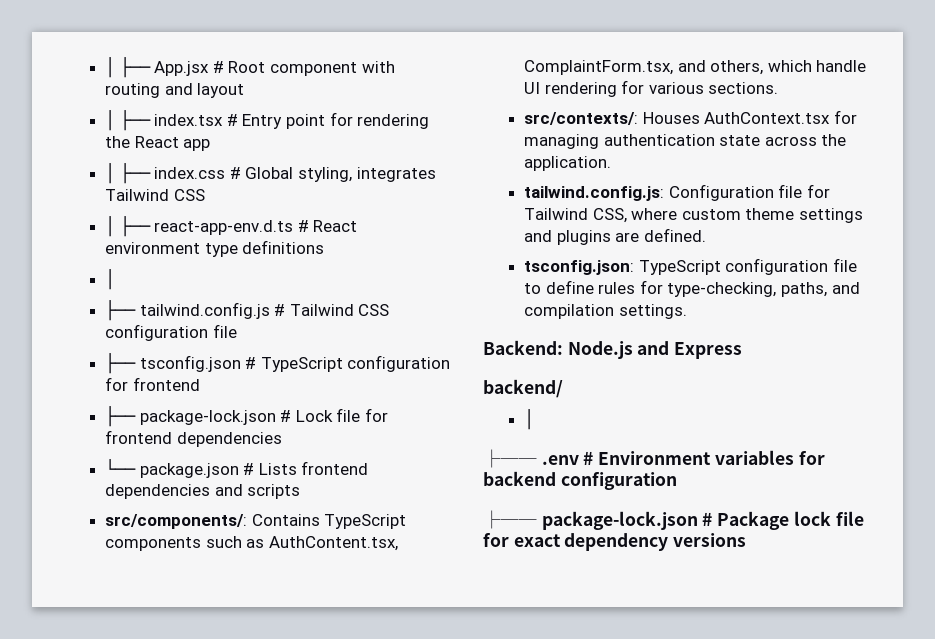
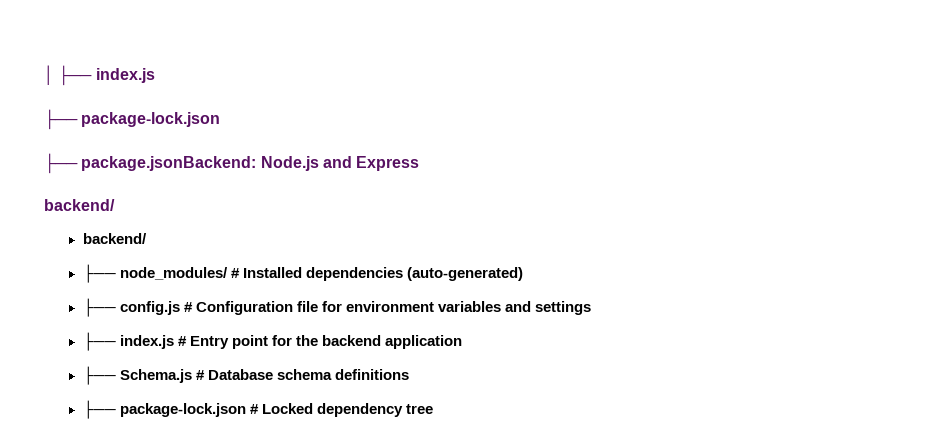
- │ ├── App.jsx # Root component with routing and layout
- │ ├── index.tsx # Entry point for rendering the React app
- │ ├── index.css # Global styling, integrates Tailwind CSS
- │ ├── react-app-env.d.ts # React environment type definitions
- │
- ├── tailwind.config.js # Tailwind CSS configuration file
- ├── tsconfig.json # TypeScript configuration for frontend
- ├── package-lock.json # Lock file for frontend dependencies
- └── package.json # Lists frontend dependencies and scripts
- src/components/: Contains TypeScript components such as AuthContent.tsx, ComplaintForm.tsx, and others, which handle UI rendering for various sections.
- src/contexts/: Houses AuthContext.tsx for managing authentication state across the application.
- tailwind.config.js: Configuration file for Tailwind CSS, where custom theme settings and plugins are defined.
- tsconfig.json: TypeScript configuration file to define rules for type-checking, paths, and compilation settings.
- Backend: Node.js and Express
+ │ ├── index.js
+ ├── package-lock.json
+ ├── package.jsonBackend: Node.js and Express
  backend/
- │
- ├── .env # Environment variables for backend configuration
- ├── package-lock.json # Package lock file for exact dependency versions
+ backend/
+ ├── node_modules/ # Installed dependencies (auto-generated)
+ ├── config.js # Configuration file for environment variables and settings
+ ├── index.js # Entry point for the backend application
+ ├── Schema.js # Database schema definitions
+ ├── package-lock.json # Locked dependency tree

